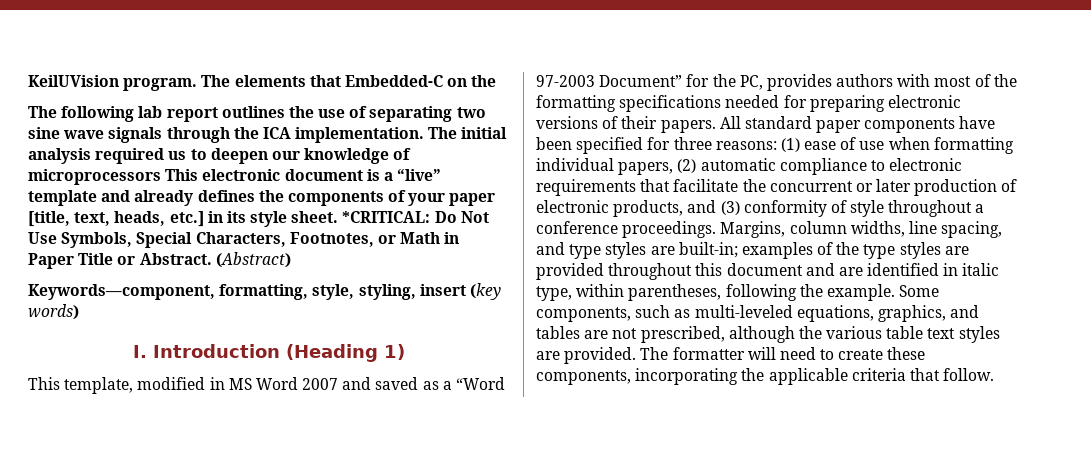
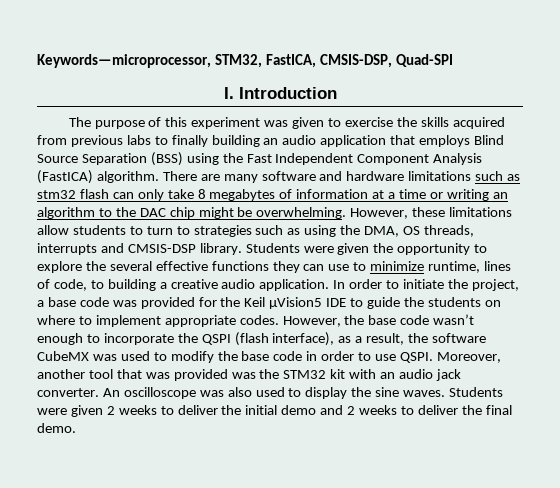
- KeilUVision program. The elements that Embedded-C on the
- The following lab report outlines the use of separating two sine wave signals through the ICA implementation. The initial analysis required us to deepen our knowledge of microprocessors This electronic document is a “live” template and already defines the components of your paper [title, text, heads, etc.] in its style sheet. *CRITICAL: Do Not Use Symbols, Special Characters, Footnotes, or Math in Paper Title or Abstract. (Abstract)
- Keywords—component, formatting, style, styling, insert (key words)
- I. Introduction (Heading 1)
- This template, modified in MS Word 2007 and saved as a “Word 97-2003 Document” for the PC, provides authors with most of the formatting specifications needed for preparing electronic versions of their papers. All standard paper components have been specified for three reasons: (1) ease of use when formatting individual papers, (2) automatic compliance to electronic requirements that facilitate the concurrent or later production of electronic products, and (3) conformity of style throughout a conference proceedings. Margins, column widths, line spacing, and type styles are built-in; examples of the type styles are provided throughout this document and are identified in italic type, within parentheses, following the example. Some components, such as multi-leveled equations, graphics, and tables are not prescribed, although the various table text styles are provided. The formatter will need to create these components, incorporating the applicable criteria that follow.
+ Keywords—microprocessor, STM32, FastICA, CMSIS-DSP, Quad-SPI
+ I. Introduction
+ The purpose of this experiment was given to exercise the skills acquired from previous labs to finally building an audio application that employs Blind Source Separation (BSS) using the Fast Independent Component Analysis (FastICA) algorithm. There are many software and hardware limitations such as stm32 flash can only take 8 megabytes of information at a time or writing an algorithm to the DAC chip might be overwhelming. However, these limitations allow students to turn to strategies such as using the DMA, OS threads, interrupts and CMSIS-DSP library. Students were given the opportunity to explore the several effective functions they can use to minimize runtime, lines of code, to building a creative audio application. In order to initiate the project, a base code was provided for the Keil μVision5 IDE to guide the students on where to implement appropriate codes. However, the base code wasn’t enough to incorporate the QSPI (flash interface), as a result, the software CubeMX was used to modify the base code in order to use QSPI. Moreover, another tool that was provided was the STM32 kit with an audio jack converter. An oscilloscope was also used to display the sine waves. Students were given 2 weeks to deliver the initial demo and 2 weeks to deliver the final demo.

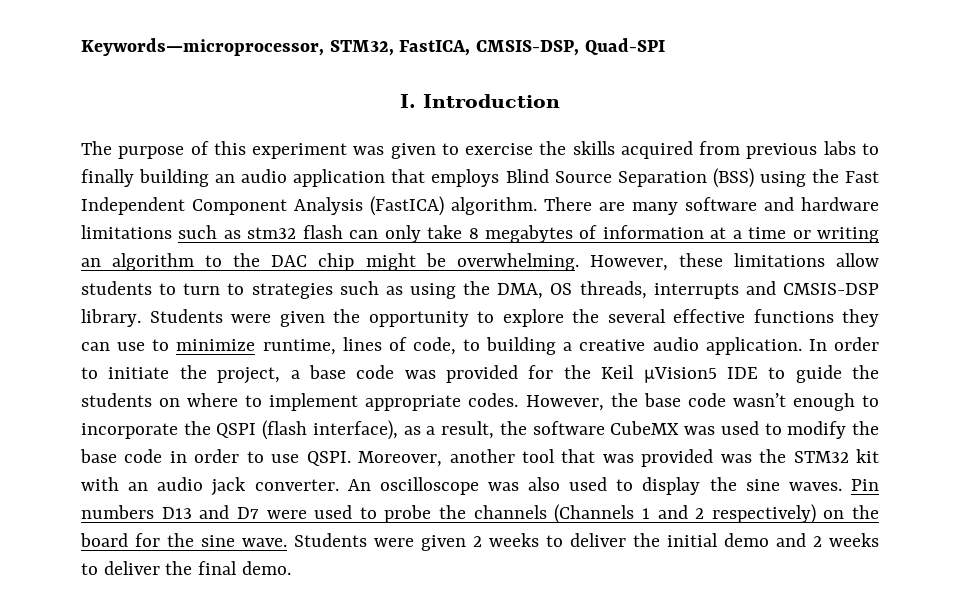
+ Pin numbers D13 and D7 were used to probe the channels (Channels 1 and 2 respectively) on the board for the sine wave.

